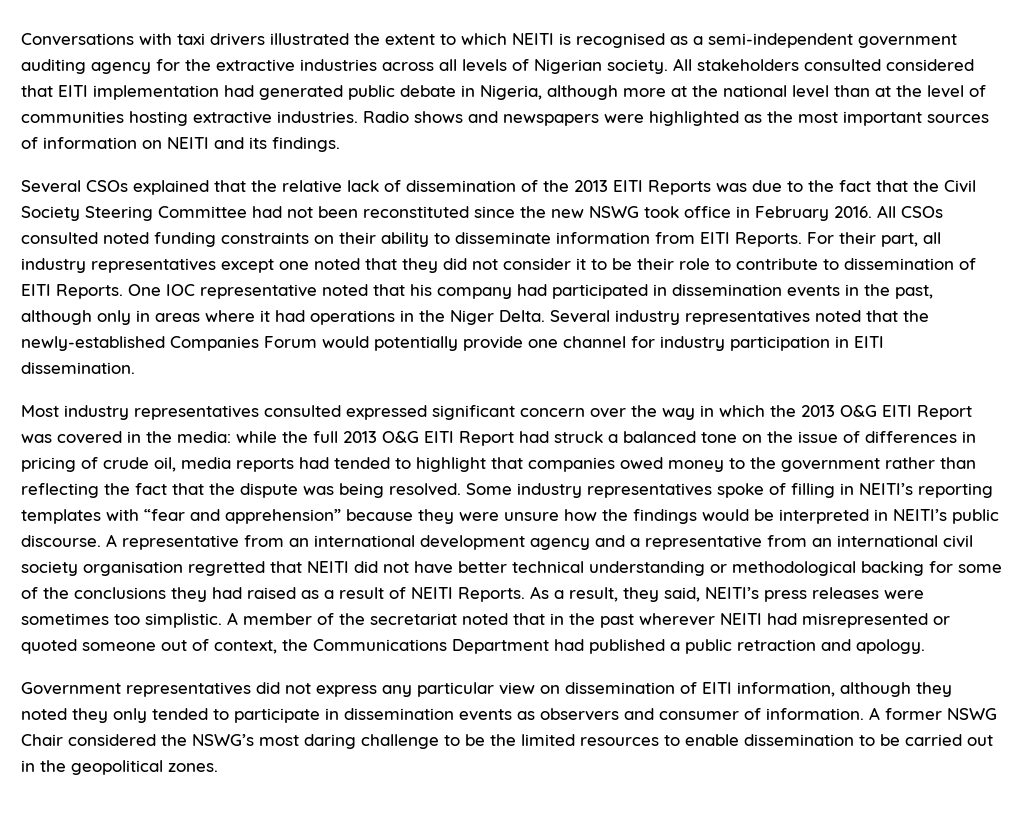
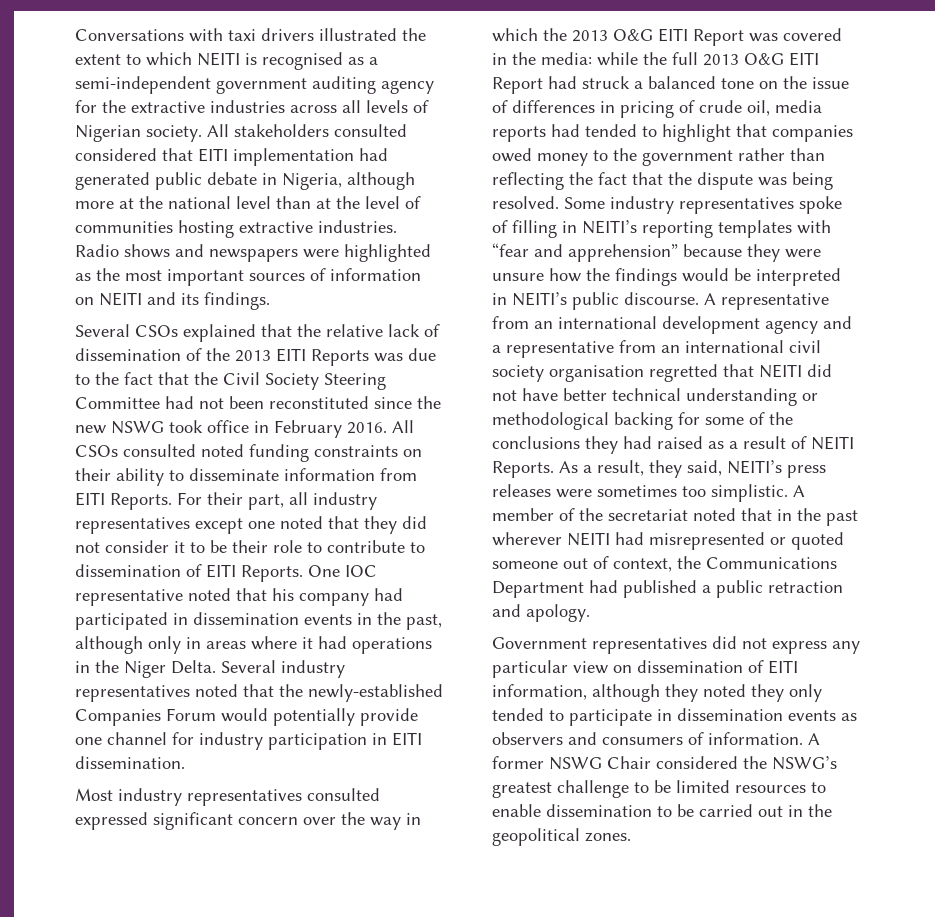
- Government representatives did not express any particular view on dissemination of EITI information, although they noted they only tended to participate in dissemination events as observers and consumer of information.
+ Government representatives did not express any particular view on dissemination of EITI information, although they noted they only tended to participate in dissemination events as observers and consumers of information.
- A former NSWG Chair considered the NSWG’s most daring challenge to be the limited resources to enable dissemination to be carried out in the geopolitical zones.
+ A former NSWG Chair considered the NSWG’s greatest challenge to be limited resources to enable dissemination to be carried out in the geopolitical zones.

